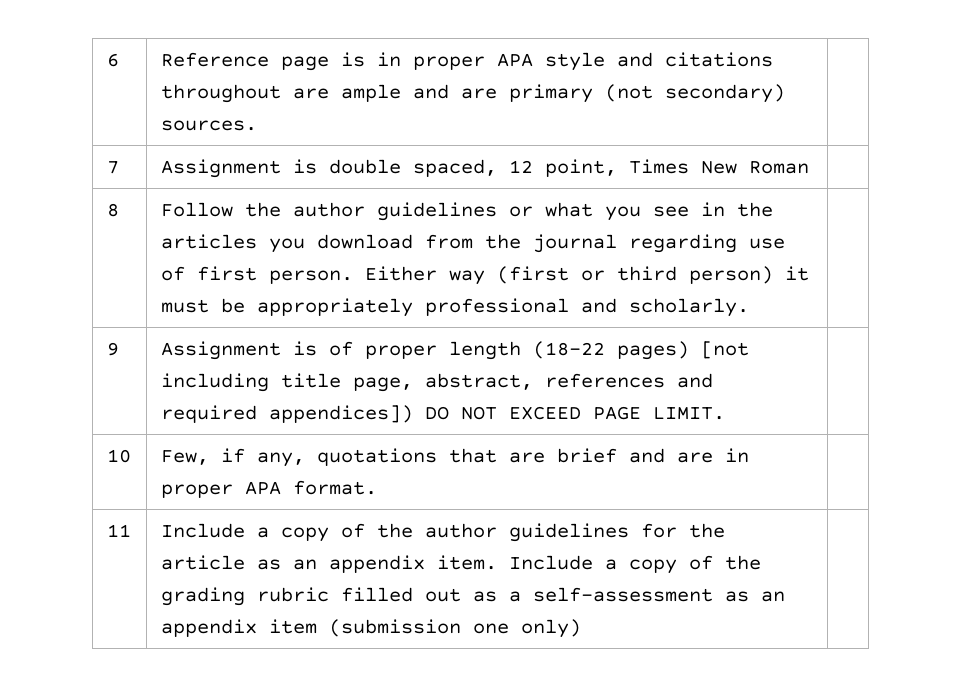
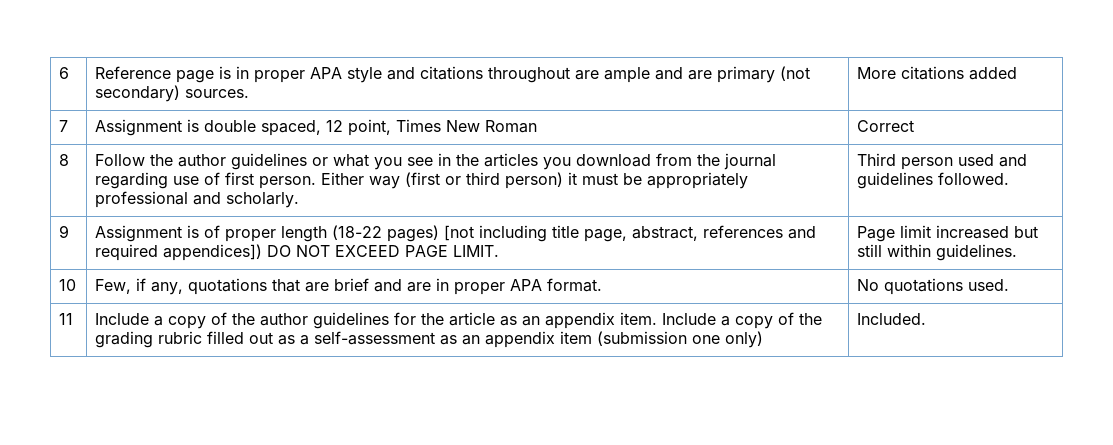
- 6 | Reference page is in proper APA style and citations throughout are ample and are primary (not secondary) sources. |
+ 6 | Reference page is in proper APA style and citations throughout are ample and are primary (not secondary) sources. | More citations added
- 7 | Assignment is double spaced, 12 point, Times New Roman |
+ 7 | Assignment is double spaced, 12 point, Times New Roman | Correct
+ Third person used and guidelines followed.
- 9 | Assignment is of proper length (18-22 pages) [not including title page, abstract, references and required appendices]) DO NOT EXCEED PAGE LIMIT. |
+ 9 | Assignment is of proper length (18-22 pages) [not including title page, abstract, references and required appendices]) DO NOT EXCEED PAGE LIMIT. | Page limit increased but still within guidelines.
- 10 | Few, if any, quotations that are brief and are in proper APA format. |
+ 10 | Few, if any, quotations that are brief and are in proper APA format. | No quotations used.
- 11 | Include a copy of the author guidelines for the article as an appendix item. Include a copy of the grading rubric filled out as a self-assessment as an appendix item (submission one only) |
+ 11 | Include a copy of the author guidelines for the article as an appendix item. Include a copy of the grading rubric filled out as a self-assessment as an appendix item (submission one only) | Included.

